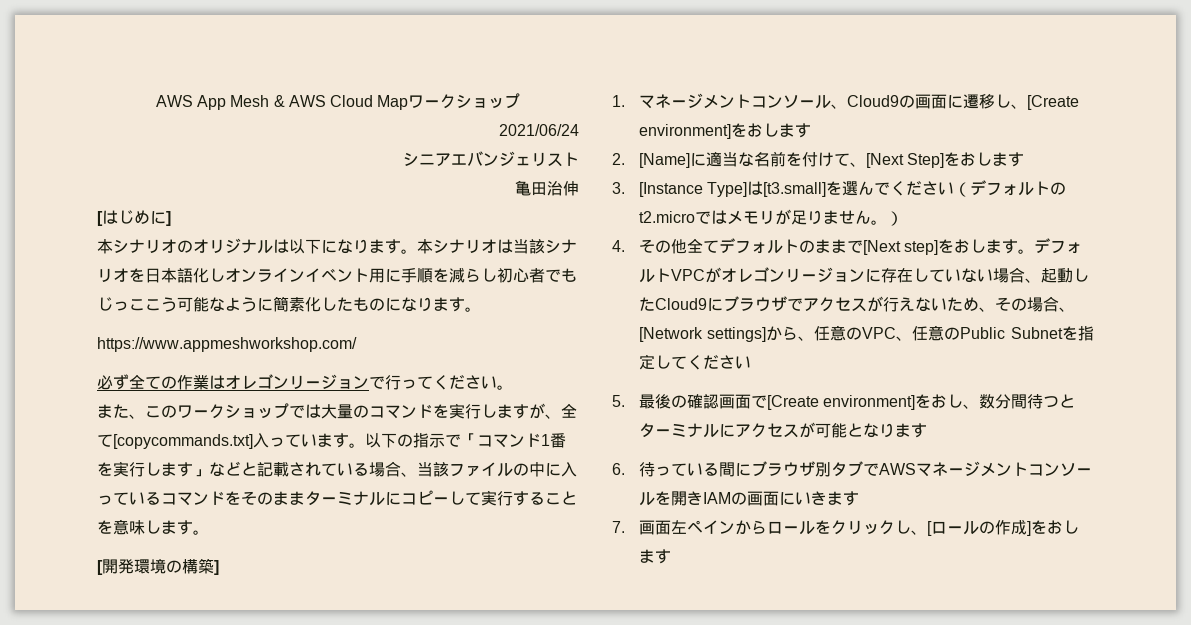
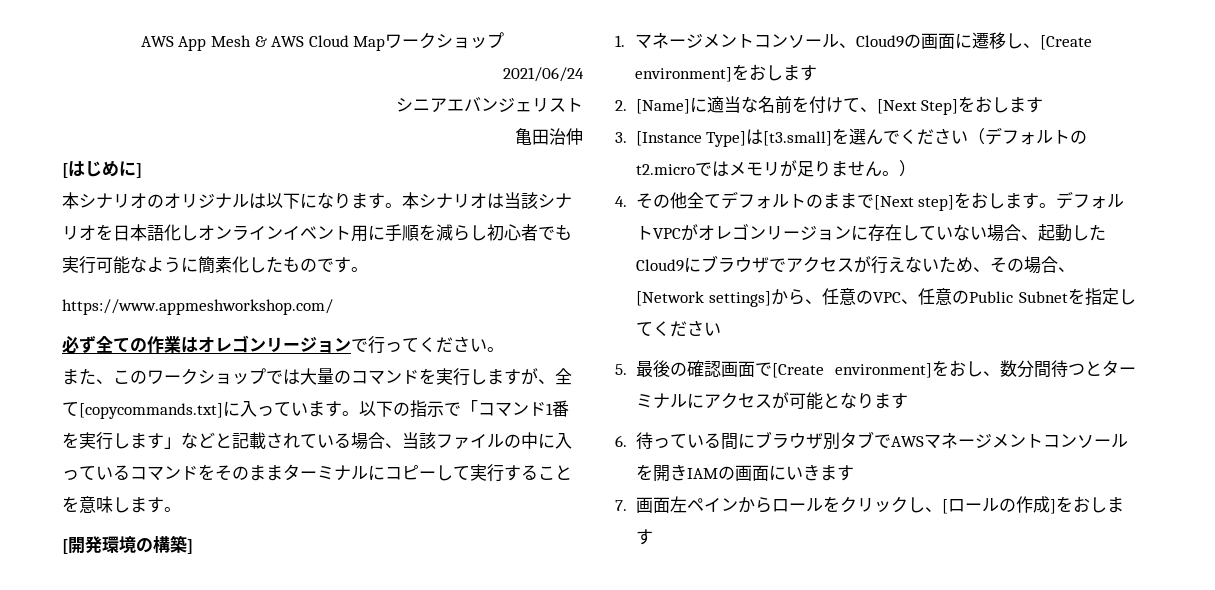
- 本シナリオは当該シナリオを日本語化しオンラインイベント用に手順を減らし初心者でもじっここう可能なように簡素化したものになります。
+ 本シナリオは当該シナリオを日本語化しオンラインイベント用に手順を減らし初心者でも実行可能なように簡素化したものです。
- また、このワークショップでは大量のコマンドを実行しますが、全て[copycommands.txt]入っています。
+ また、このワークショップでは大量のコマンドを実行しますが、全て[copycommands.txt]に入っています。

